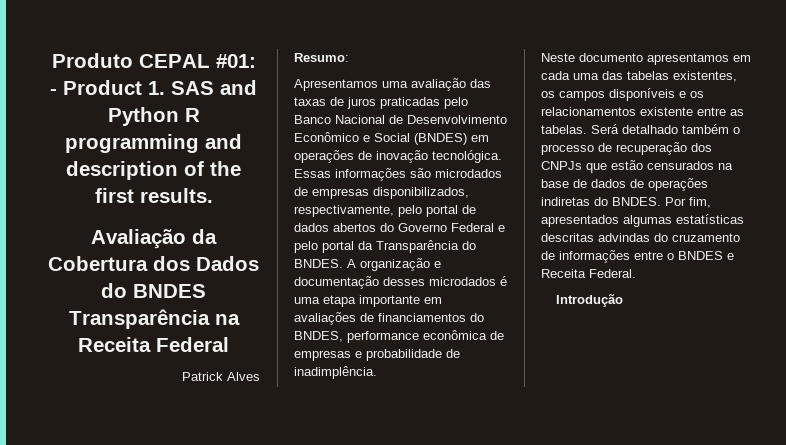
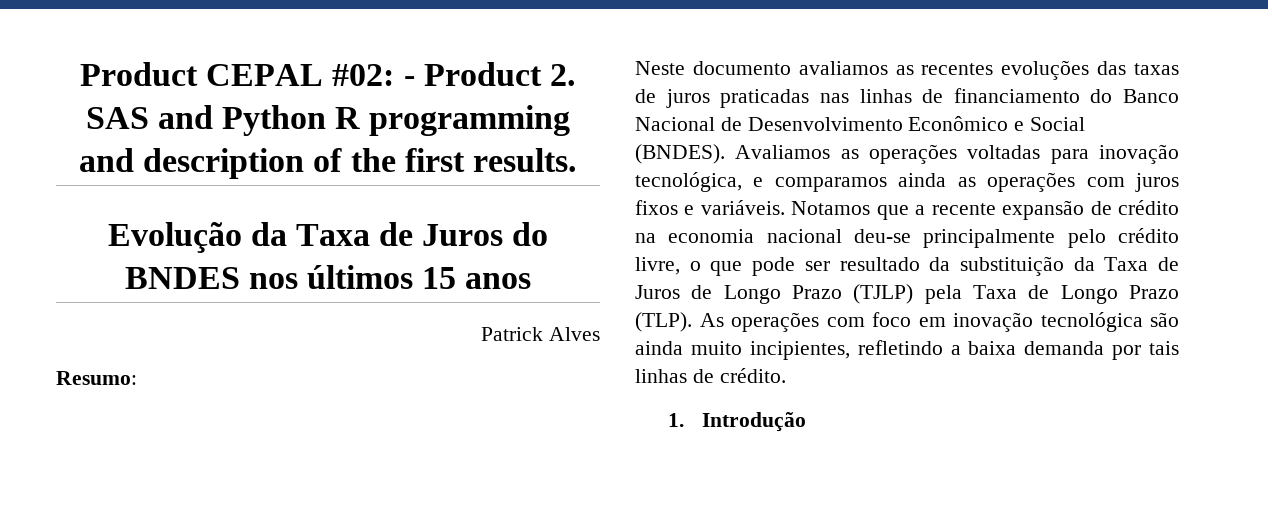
- Produto CEPAL #01: - Product 1. SAS and Python R programming and description of the first results.
+ Product CEPAL #02: - Product 2. SAS and Python R programming and description of the first results.
- Avaliação da Cobertura dos Dados do BNDES Transparência na Receita Federal
+ Evolução da Taxa de Juros do BNDES nos últimos 15 anos
  Patrick Alves
  Resumo:
- Apresentamos uma avaliação das taxas de juros praticadas pelo Banco Nacional de Desenvolvimento Econômico e Social (BNDES) em operações de inovação tecnológica. Essas informações são microdados de empresas disponibilizados, respectivamente, pelo portal de dados abertos do Governo Federal e pelo portal da Transparência do BNDES. A organização e documentação desses microdados é uma etapa importante em avaliações de financiamentos do BNDES, performance econômica de empresas e probabilidade de inadimplência.
- Neste documento apresentamos em cada uma das tabelas existentes, os campos disponíveis e os relacionamentos existente entre as tabelas. Será detalhado também o processo de recuperação dos CNPJs que estão censurados na base de dados de operações indiretas do BNDES. Por fim, apresentados algumas estatísticas descritas advindas do cruzamento de informações entre o BNDES e Receita Federal.
- Introdução
+ Neste documento avaliamos as recentes evoluções das taxas de juros praticadas nas linhas de financiamento do Banco Nacional de Desenvolvimento Econômico e Social (BNDES). Avaliamos as operações voltadas para inovação tecnológica, e comparamos ainda as operações com juros fixos e variáveis. Notamos que a recente expansão de crédito na economia nacional deu-se principalmente pelo crédito livre, o que pode ser resultado da substituição da Taxa de Juros de Longo Prazo (TJLP) pela Taxa de Longo Prazo (TLP). As operações com foco em inovação tecnológica são ainda muito incipientes, refletindo a baixa demanda por tais linhas de crédito.
+ 1. Introdução

